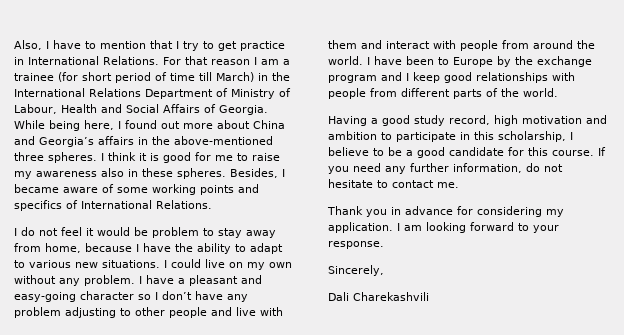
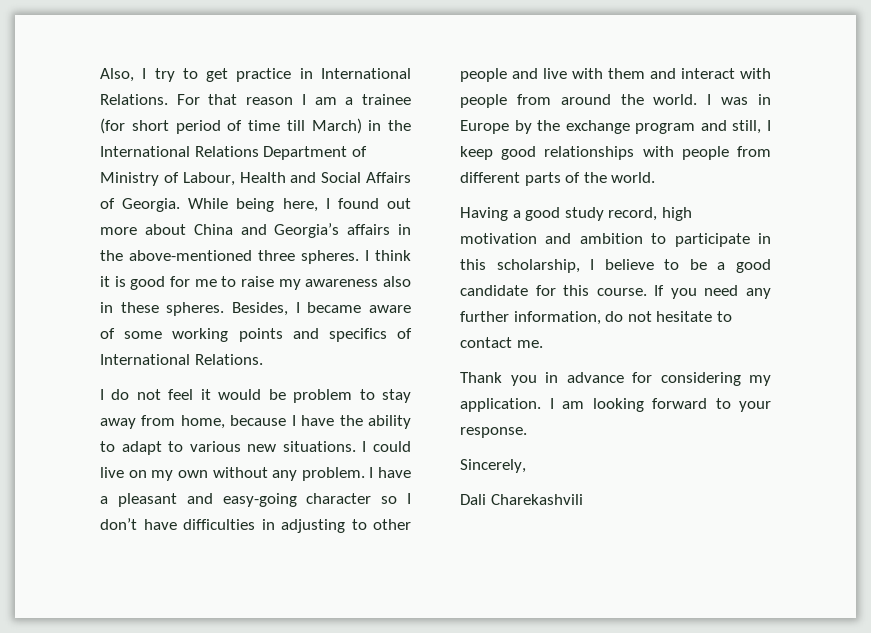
- Also, I have to mention that I try to get practice in International Relations.
+ Also, I try to get practice in International Relations.
- I have a pleasant and easy-going character so I don’t have any problem adjusting to other people and live with them and interact with people from around the world.
+ I have a pleasant and easy-going character so I don’t have difficulties in adjusting to other people and live with them and interact with people from around the world.
- I have been to Europe by the exchange program and I keep good relationships with people from different parts of the world.
+ I was in Europe by the exchange program and still, I keep good relationships with people from different parts of the world.

